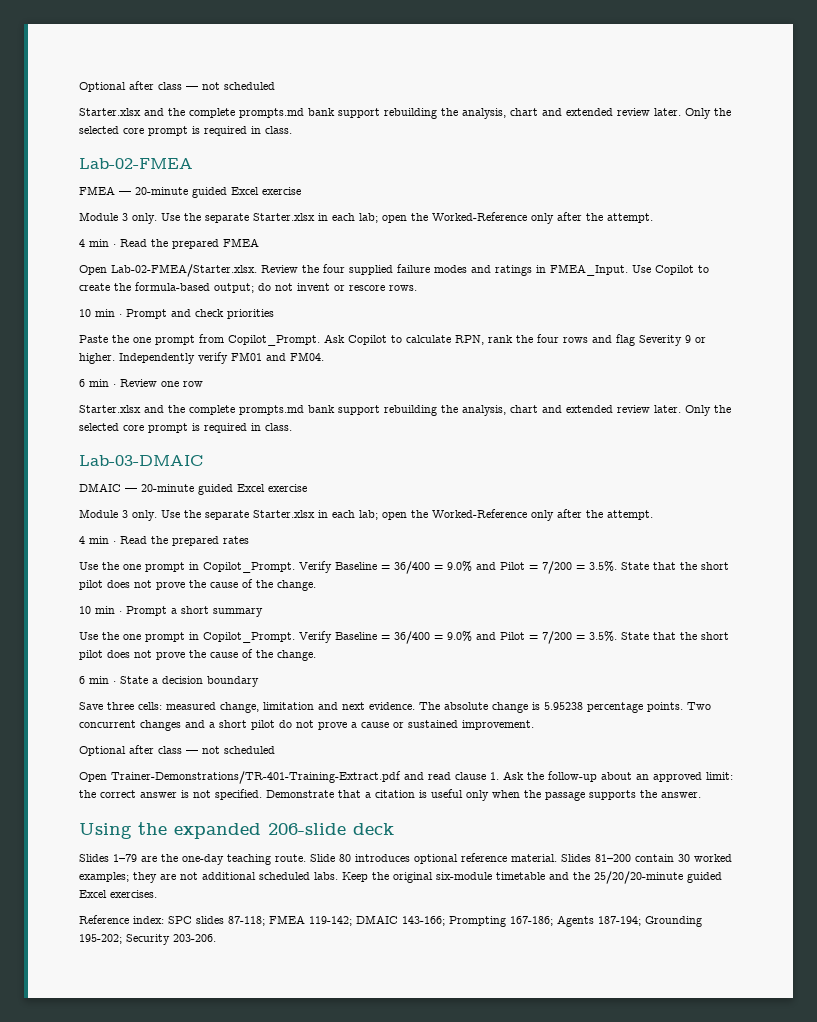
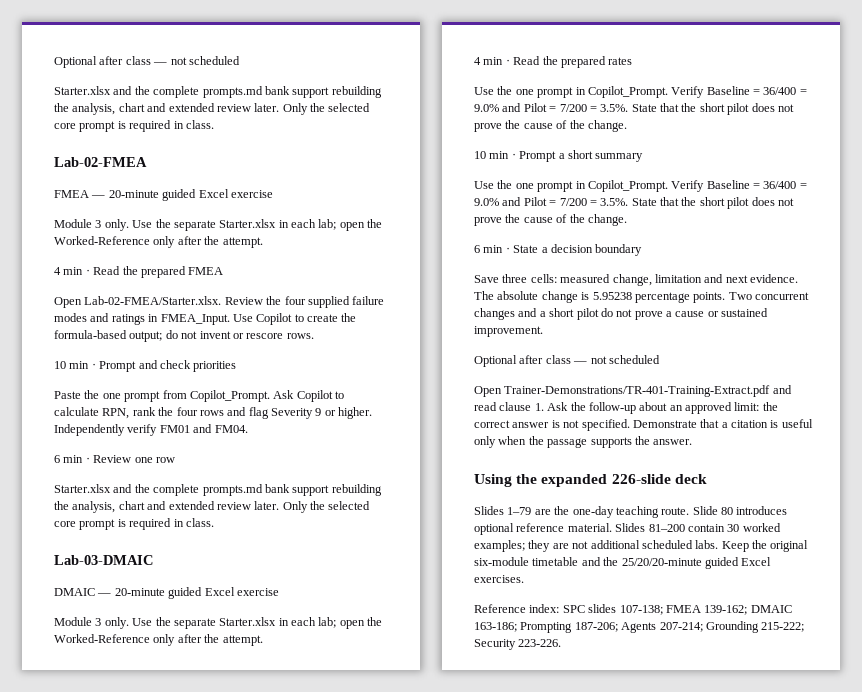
- Using the expanded 206-slide deck
+ Using the expanded 226-slide deck
- Reference index: SPC slides 87-118; FMEA 119-142; DMAIC 143-166; Prompting 167-186; Agents 187-194; Grounding 195-202; Security 203-206.
+ Reference index: SPC slides 107-138; FMEA 139-162; DMAIC 163-186; Prompting 187-206; Agents 207-214; Grounding 215-222; Security 223-226.

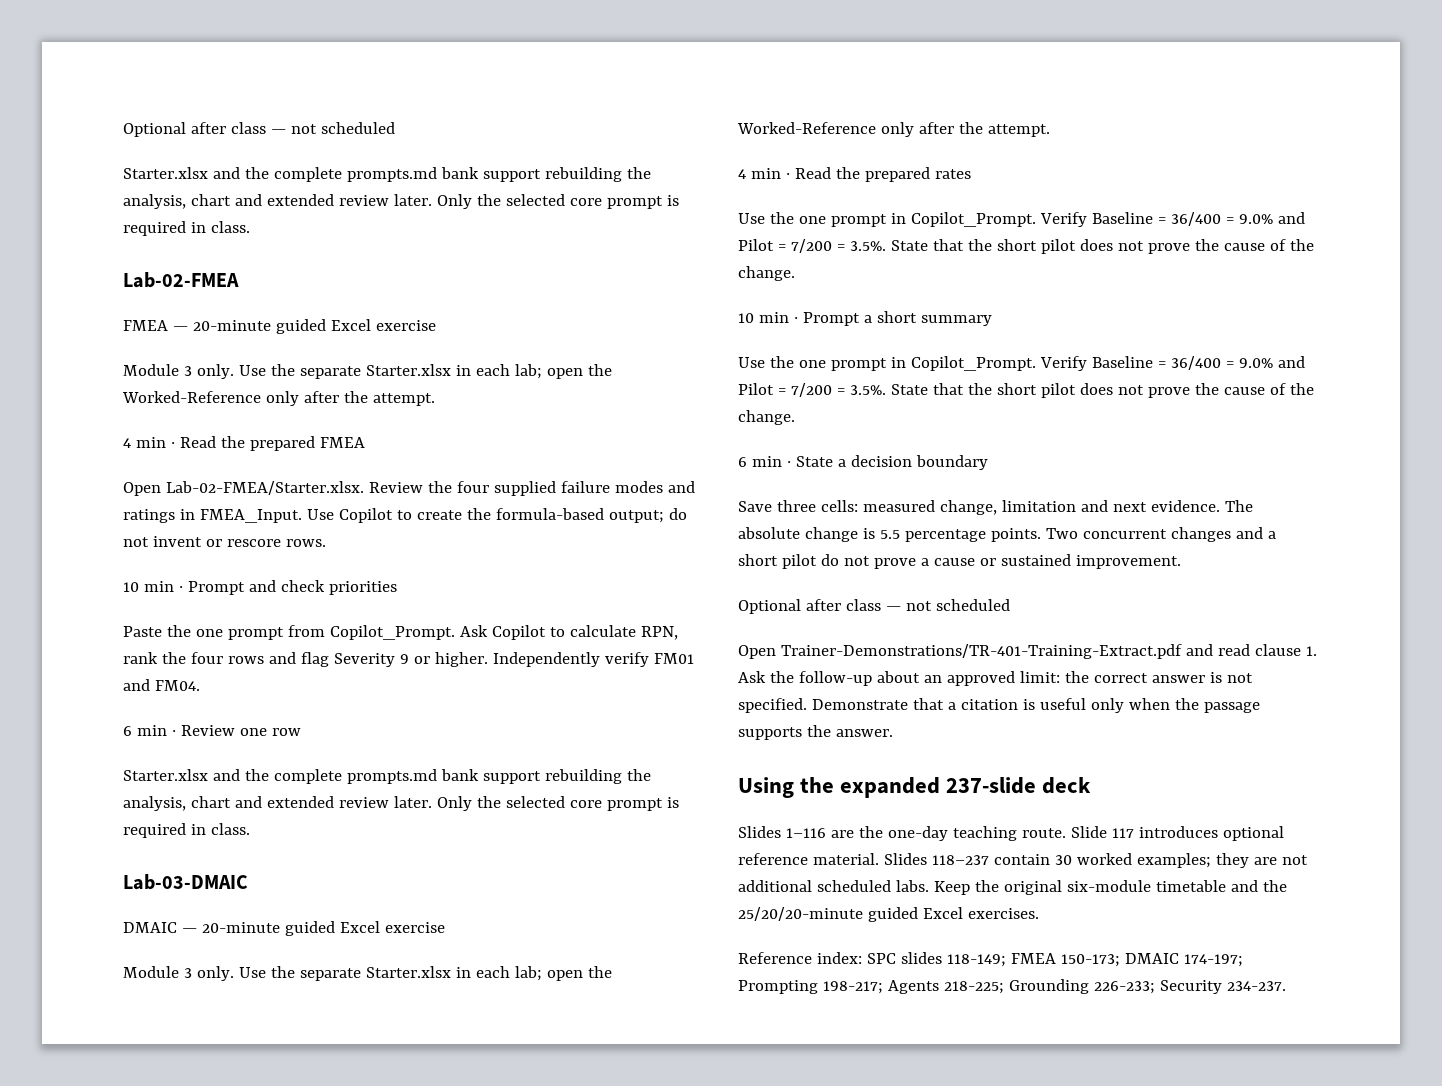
- The absolute change is 5.95238 percentage points.
+ The absolute change is 5.5 percentage points.
- Using the expanded 226-slide deck
+ Using the expanded 237-slide deck
- Slides 1–79 are the one-day teaching route.
+ Slides 1–116 are the one-day teaching route.
- Slide 80 introduces optional reference material.
+ Slide 117 introduces optional reference material.
- Slides 81–200 contain 30 worked examples; they are not additional scheduled labs.
+ Slides 118–237 contain 30 worked examples; they are not additional scheduled labs.
- Reference index: SPC slides 107-138; FMEA 139-162; DMAIC 163-186; Prompting 187-206; Agents 207-214; Grounding 215-222; Security 223-226.
+ Reference index: SPC slides 118-149; FMEA 150-173; DMAIC 174-197; Prompting 198-217; Agents 218-225; Grounding 226-233; Security 234-237.

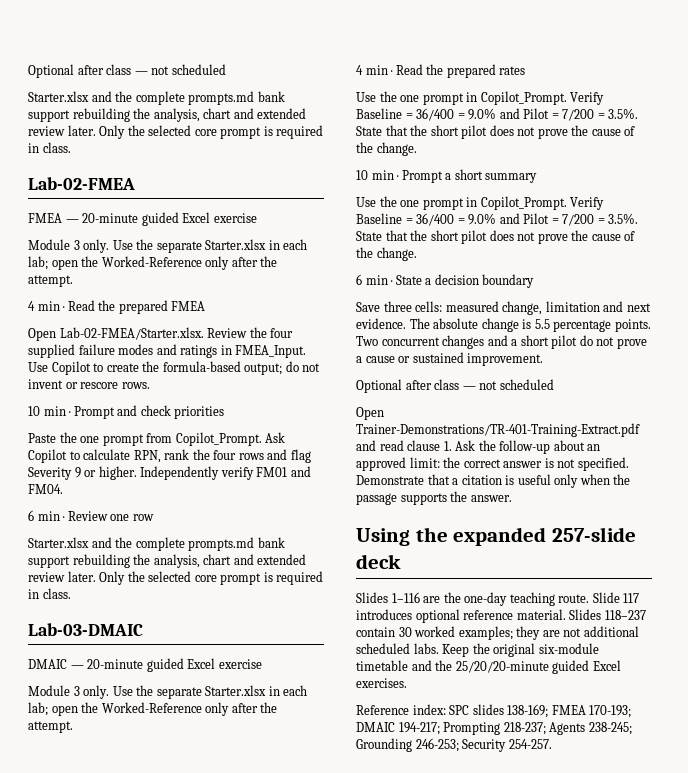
- Using the expanded 237-slide deck
+ Using the expanded 257-slide deck
- Reference index: SPC slides 118-149; FMEA 150-173; DMAIC 174-197; Prompting 198-217; Agents 218-225; Grounding 226-233; Security 234-237.
+ Reference index: SPC slides 138-169; FMEA 170-193; DMAIC 194-217; Prompting 218-237; Agents 238-245; Grounding 246-253; Security 254-257.

